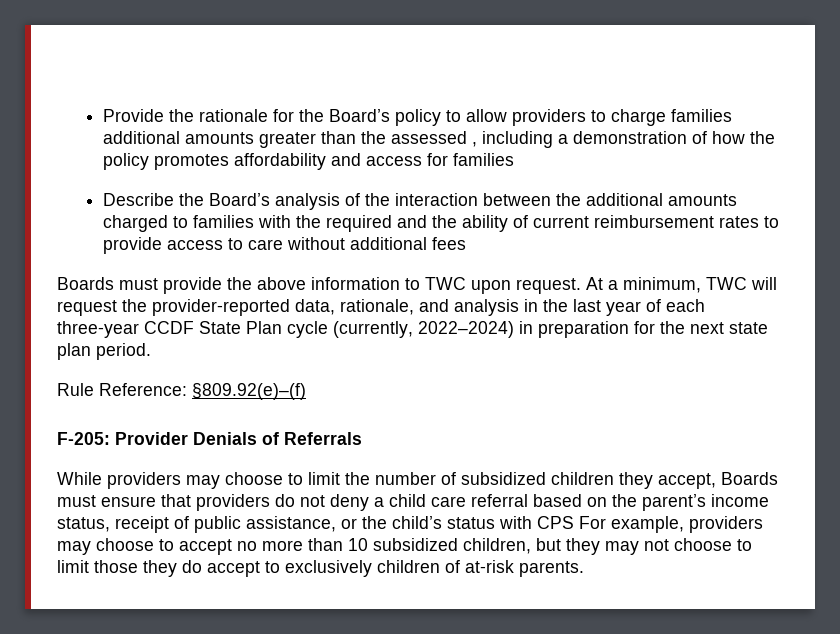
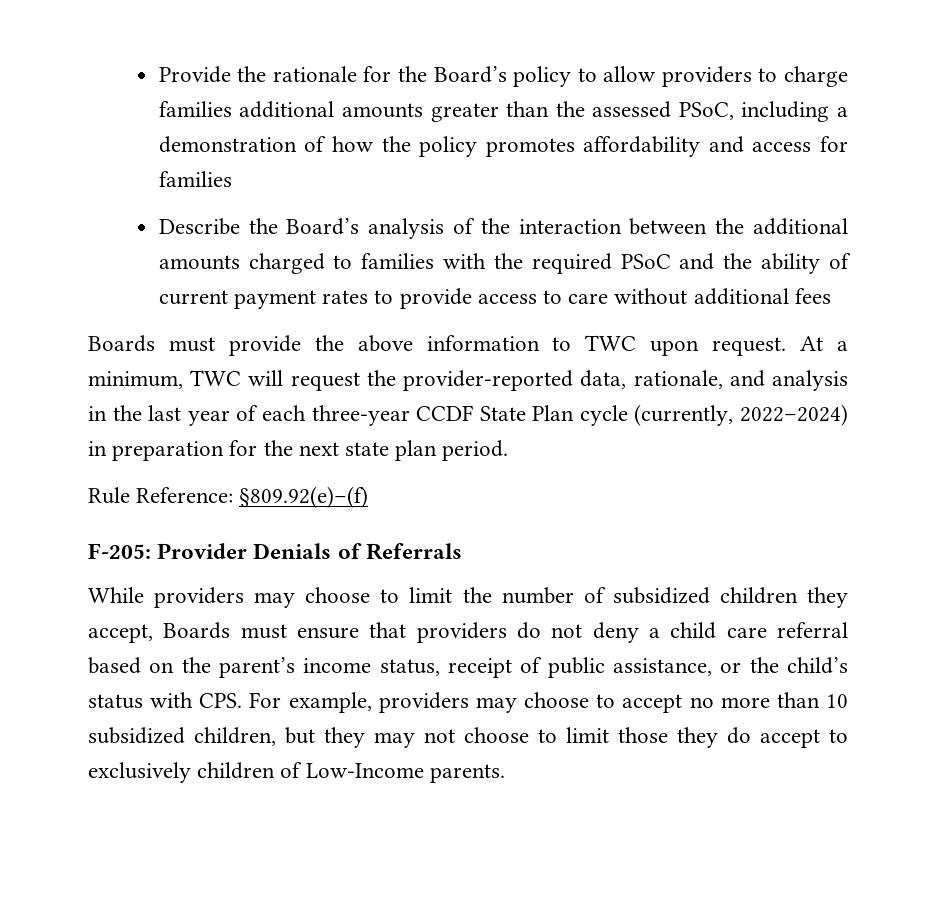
- Provide the rationale for the Board’s policy to allow providers to charge families additional amounts greater than the assessed , including a demonstration of how the policy promotes affordability and access for families
+ Provide the rationale for the Board’s policy to allow providers to charge families additional amounts greater than the assessed PSoC, including a demonstration of how the policy promotes affordability and access for families
- Describe the Board’s analysis of the interaction between the additional amounts charged to families with the required and the ability of current reimbursement rates to provide access to care without additional fees
+ Describe the Board’s analysis of the interaction between the additional amounts charged to families with the required PSoC and the ability of current payment rates to provide access to care without additional fees
- While providers may choose to limit the number of subsidized children they accept, Boards must ensure that providers do not deny a child care referral based on the parent’s income status, receipt of public assistance, or the child’s status with CPS For example, providers may choose to accept no more than 10 subsidized children, but they may not choose to limit those they do accept to exclusively children of at-risk parents.
+ While providers may choose to limit the number of subsidized children they accept, Boards must ensure that providers do not deny a child care referral based on the parent’s income status, receipt of public assistance, or the child’s status with CPS. For example, providers may choose to accept no more than 10 subsidized children, but they may not choose to limit those they do accept to exclusively children of Low-Income parents.

